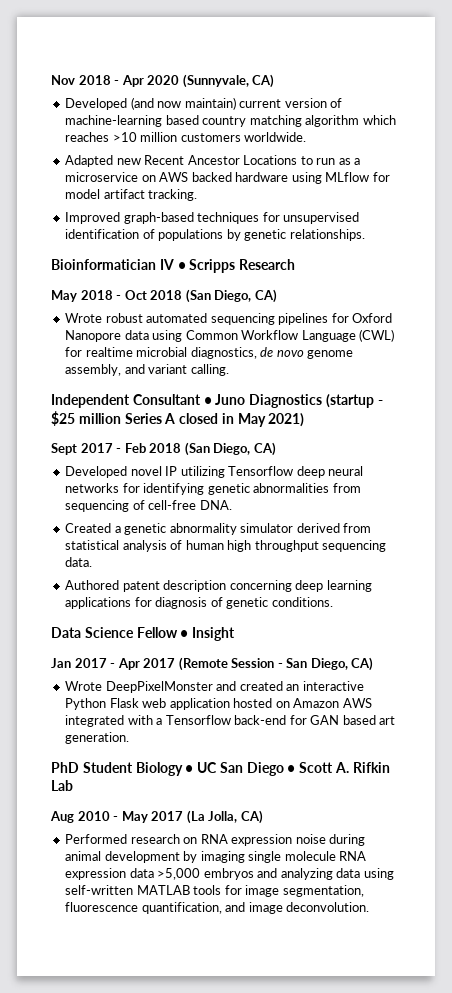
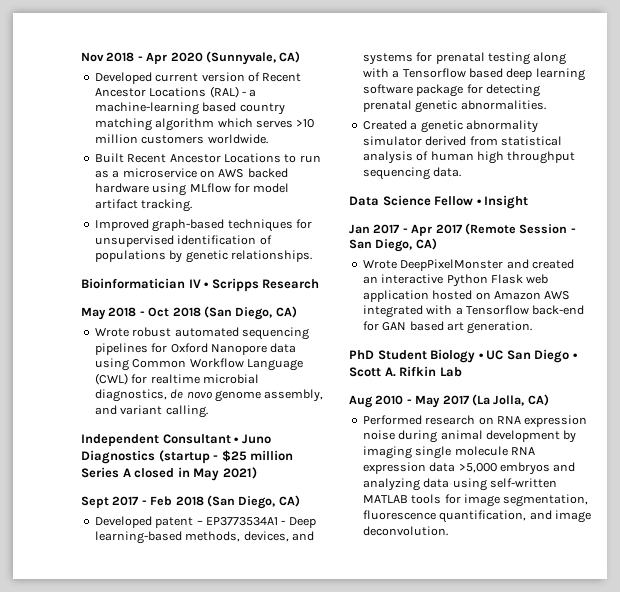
- Developed (and now maintain) current version of machine-learning based country matching algorithm which reaches >10 million customers worldwide.
+ Developed current version of Recent Ancestor Locations (RAL) - a machine-learning based country matching algorithm which serves >10 million customers worldwide.
- Adapted new Recent Ancestor Locations to run as a microservice on AWS backed hardware using MLflow for model artifact tracking.
+ Built Recent Ancestor Locations to run as a microservice on AWS backed hardware using MLflow for model artifact tracking.
- Developed novel IP utilizing Tensorflow deep neural networks for identifying genetic abnormalities from sequencing of cell-free DNA.
+ Developed patent – EP3773534A1 - Deep learning-based methods, devices, and systems for prenatal testing along with a Tensorflow based deep learning software package for detecting prenatal genetic abnormalities.
- Authored patent description concerning deep learning applications for diagnosis of genetic conditions.

